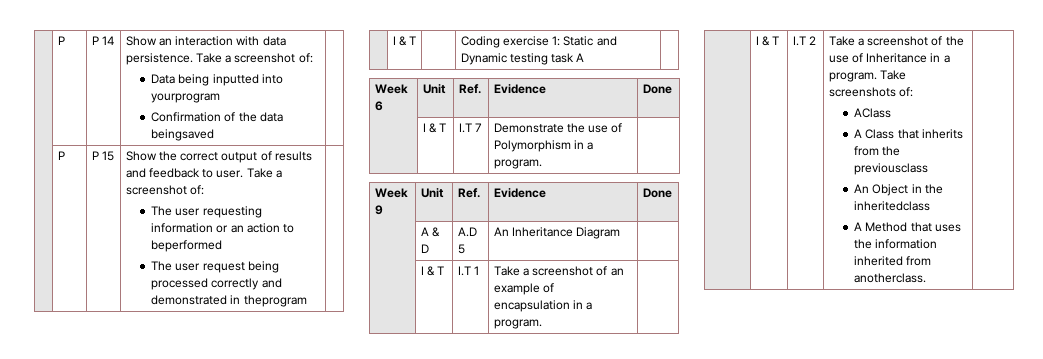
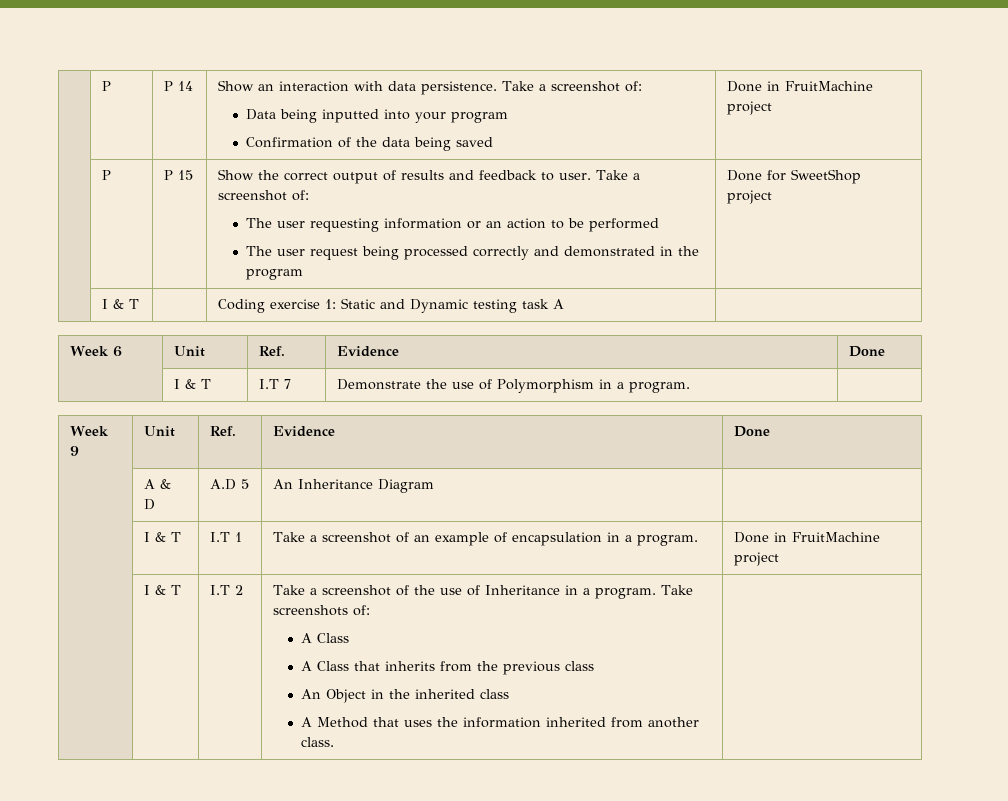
  | P | P 14 | Show an interaction with data persistence. Take a screenshot of:
- Data being inputted into yourprogram
- Confirmation of the data beingsaved |
+ Data being inputted into your program
+ Confirmation of the data being saved | Done in FruitMachine project
- The user requesting information or an action to beperformed
+ The user requesting information or an action to be performed
- The user request being processed correctly and demonstrated in theprogram
+ The user request being processed correctly and demonstrated in the program | Done for SweetShop project
- | I & T | I.T 1 | Take a screenshot of an example of encapsulation in a program. |
+ | I & T | I.T 1 | Take a screenshot of an example of encapsulation in a program. | Done in FruitMachine project
  Take screenshots of:
- AClass
+ A Class
- A Class that inherits from the previousclass
+ A Class that inherits from the previous class
- An Object in the inheritedclass
+ An Object in the inherited class
- A Method that uses the information inherited from anotherclass.
+ A Method that uses the information inherited from another class.

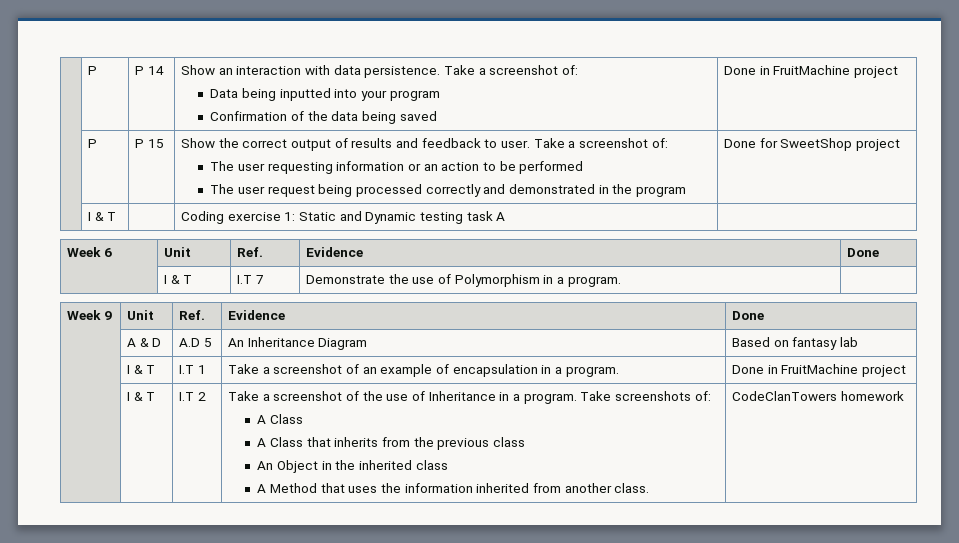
- | A & D | A.D 5 | An Inheritance Diagram |
+ | A & D | A.D 5 | An Inheritance Diagram | Based on fantasy lab
+ CodeClanTowers homework

